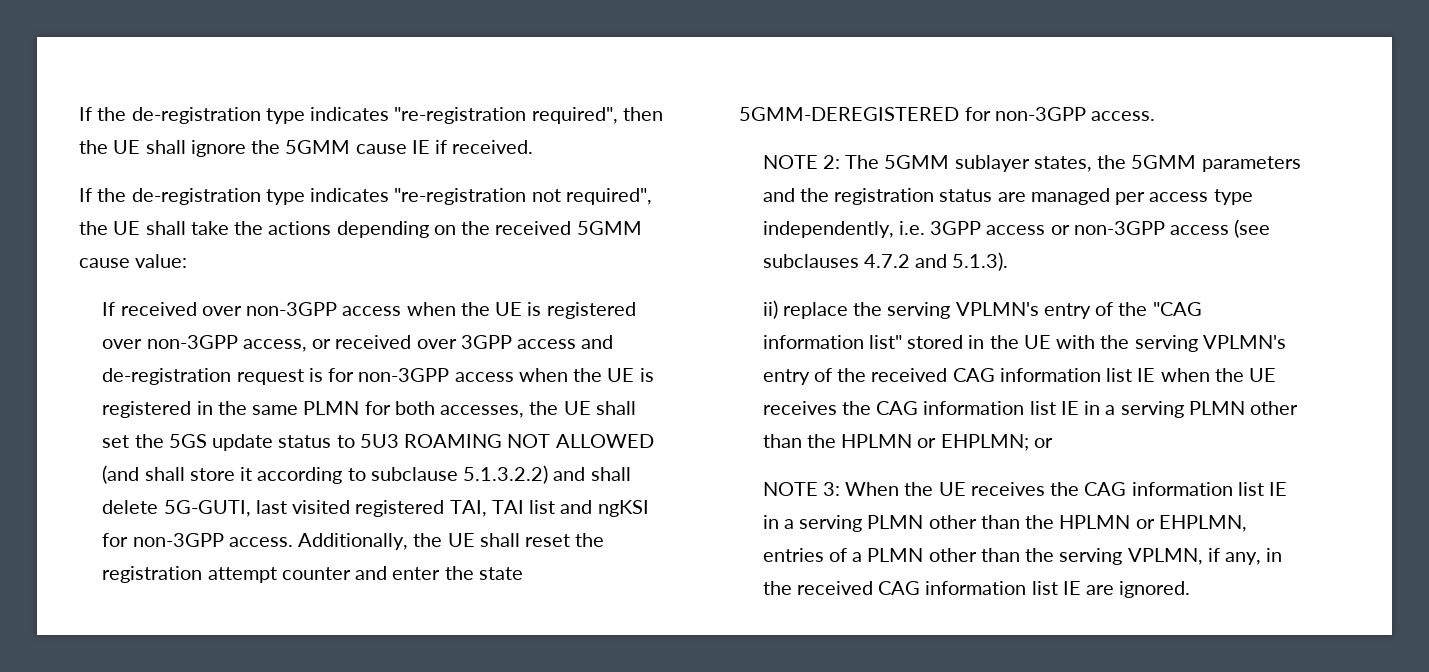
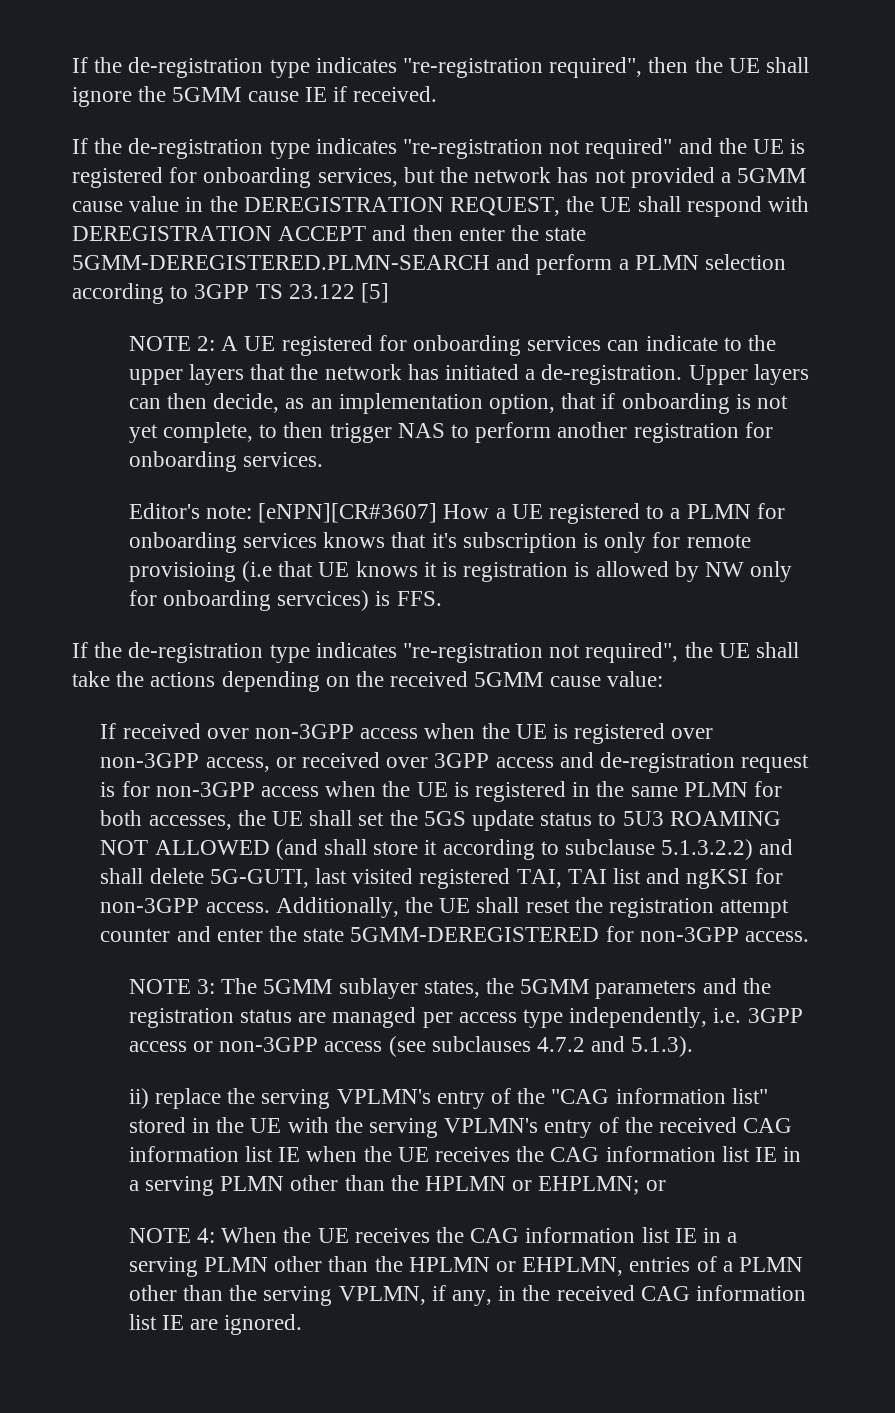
+ If the de-registration type indicates "re-registration not required" and the UE is registered for onboarding services, but the network has not provided a 5GMM cause value in the DEREGISTRATION REQUEST, the UE shall respond with DEREGISTRATION ACCEPT and then enter the state 5GMM-DEREGISTERED.PLMN-SEARCH and perform a PLMN selection according to 3GPP TS 23.122 [5]
+ NOTE 2: A UE registered for onboarding services can indicate to the upper layers that the network has initiated a de-registration. Upper layers can then decide, as an implementation option, that if onboarding is not yet complete, to then trigger NAS to perform another registration for onboarding services.
+ Editor's note: [eNPN][CR#3607] How a UE registered to a PLMN for onboarding services knows that it's subscription is only for remote provisioing (i.e that UE knows it is registration is allowed by NW only for onboarding servcices) is FFS.
- NOTE 2: The 5GMM sublayer states, the 5GMM parameters and the registration status are managed per access type independently, i.e. 3GPP access or non-3GPP access (see subclauses 4.7.2 and 5.1.3).
+ NOTE 3: The 5GMM sublayer states, the 5GMM parameters and the registration status are managed per access type independently, i.e. 3GPP access or non-3GPP access (see subclauses 4.7.2 and 5.1.3).
- NOTE 3: When the UE receives the CAG information list IE in a serving PLMN other than the HPLMN or EHPLMN, entries of a PLMN other than the serving VPLMN, if any, in the received CAG information list IE are ignored.
+ NOTE 4: When the UE receives the CAG information list IE in a serving PLMN other than the HPLMN or EHPLMN, entries of a PLMN other than the serving VPLMN, if any, in the received CAG information list IE are ignored.

